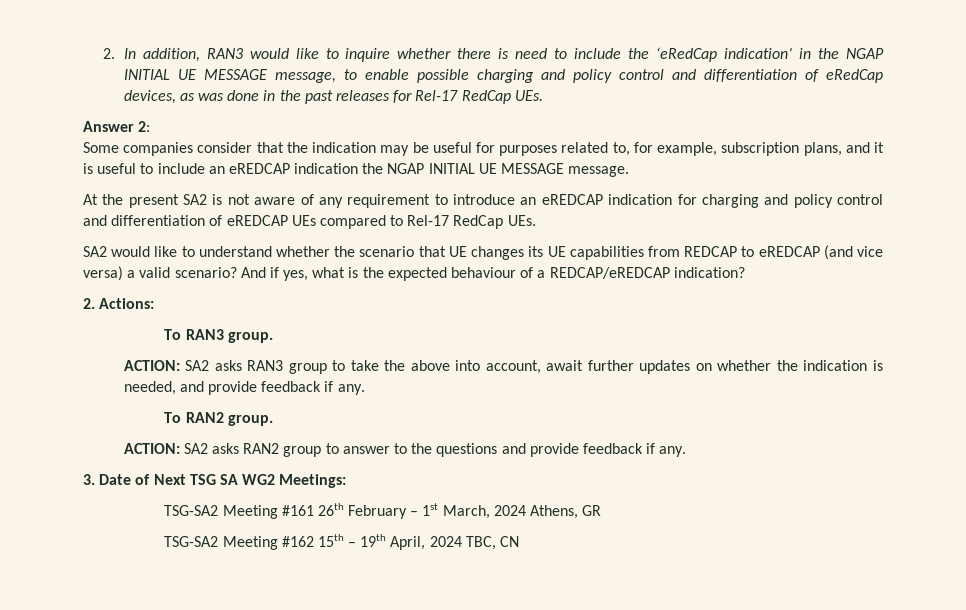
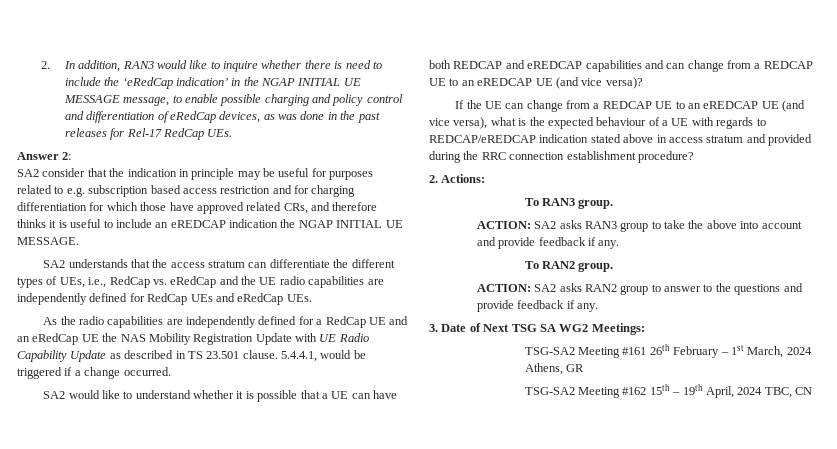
- Some companies consider that the indication may be useful for purposes related to, for example, subscription plans, and it is useful to include an eREDCAP indication the NGAP INITIAL UE MESSAGE message.
- At the present SA2 is not aware of any requirement to introduce an eREDCAP indication for charging and policy control and differentiation of eREDCAP UEs compared to Rel-17 RedCap UEs.
+ SA2 consider that the indication in principle may be useful for purposes related to e.g. subscription based access restriction and for charging differentiation for which those have approved related CRs, and therefore thinks it is useful to include an eREDCAP indication the NGAP INITIAL UE MESSAGE.
+ SA2 understands that the access stratum can differentiate the different types of UEs, i.e., RedCap vs. eRedCap and the UE radio capabilities are independently defined for RedCap UEs and eRedCap UEs.
+ As the radio capabilities are independently defined for a RedCap UE and an eRedCap UE the NAS Mobility Registration Update with UE Radio Capability Update as described in TS 23.501 clause. 5.4.4.1, would be triggered if a change occurred.
- SA2 would like to understand whether the scenario that UE changes its UE capabilities from REDCAP to eREDCAP (and vice versa) a valid scenario? And if yes, what is the expected behaviour of a REDCAP/eREDCAP indication?
+ SA2 would like to understand whether it is possible that a UE can have both REDCAP and eREDCAP capabilities and can change from a REDCAP UE to an eREDCAP UE (and vice versa)?
+ If the UE can change from a REDCAP UE to an eREDCAP UE (and vice versa), what is the expected behaviour of a UE with regards to REDCAP/eREDCAP indication stated above in access stratum and provided during the RRC connection establishment procedure?
- ACTION: SA2 asks RAN3 group to take the above into account, await further updates on whether the indication is needed, and provide feedback if any.
+ ACTION: SA2 asks RAN3 group to take the above into account and provide feedback if any.

